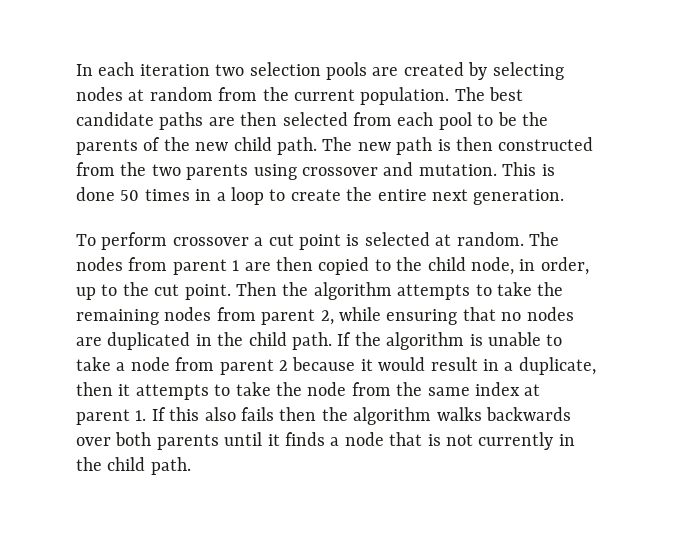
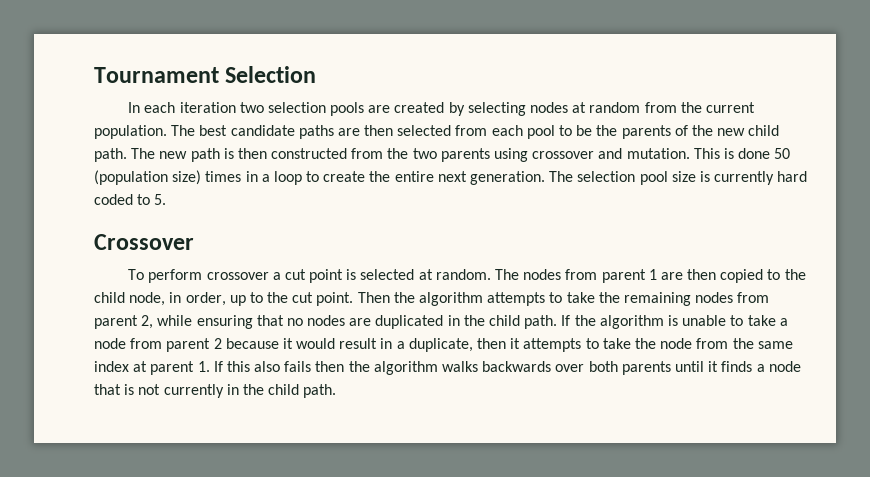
+ Tournament Selection
- This is done 50 times in a loop to create the entire next generation.
+ This is done 50 (population size) times in a loop to create the entire next generation. The selection pool size is currently hard coded to 5.
+ Crossover

